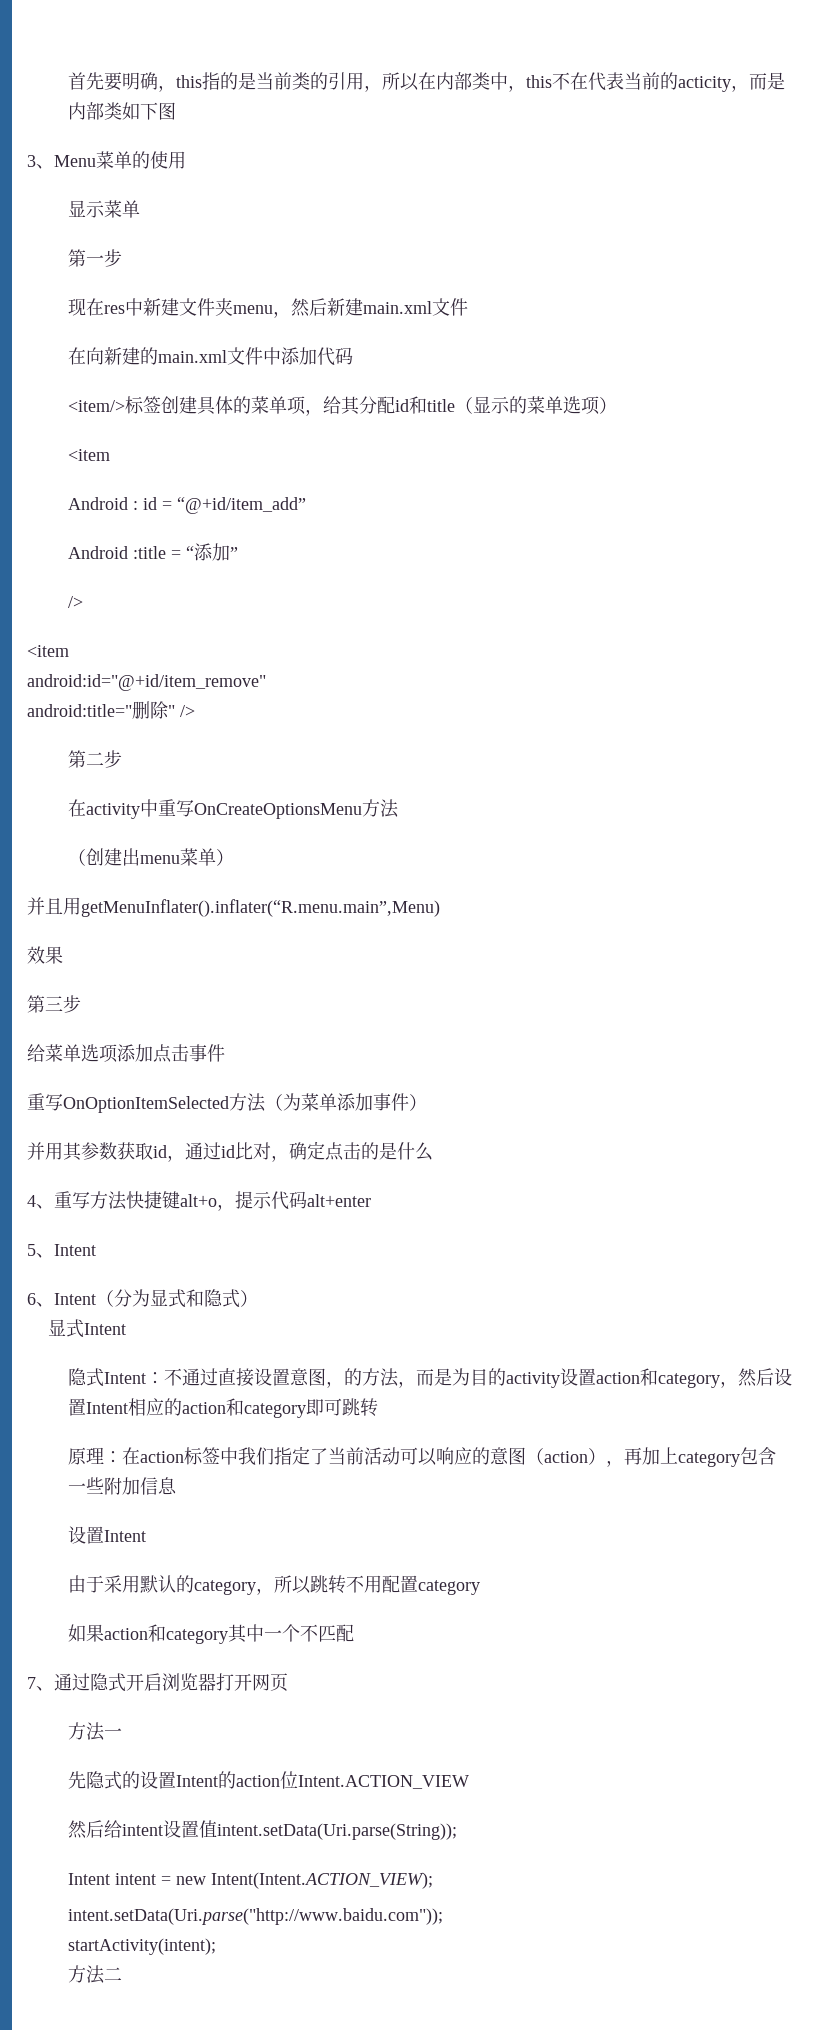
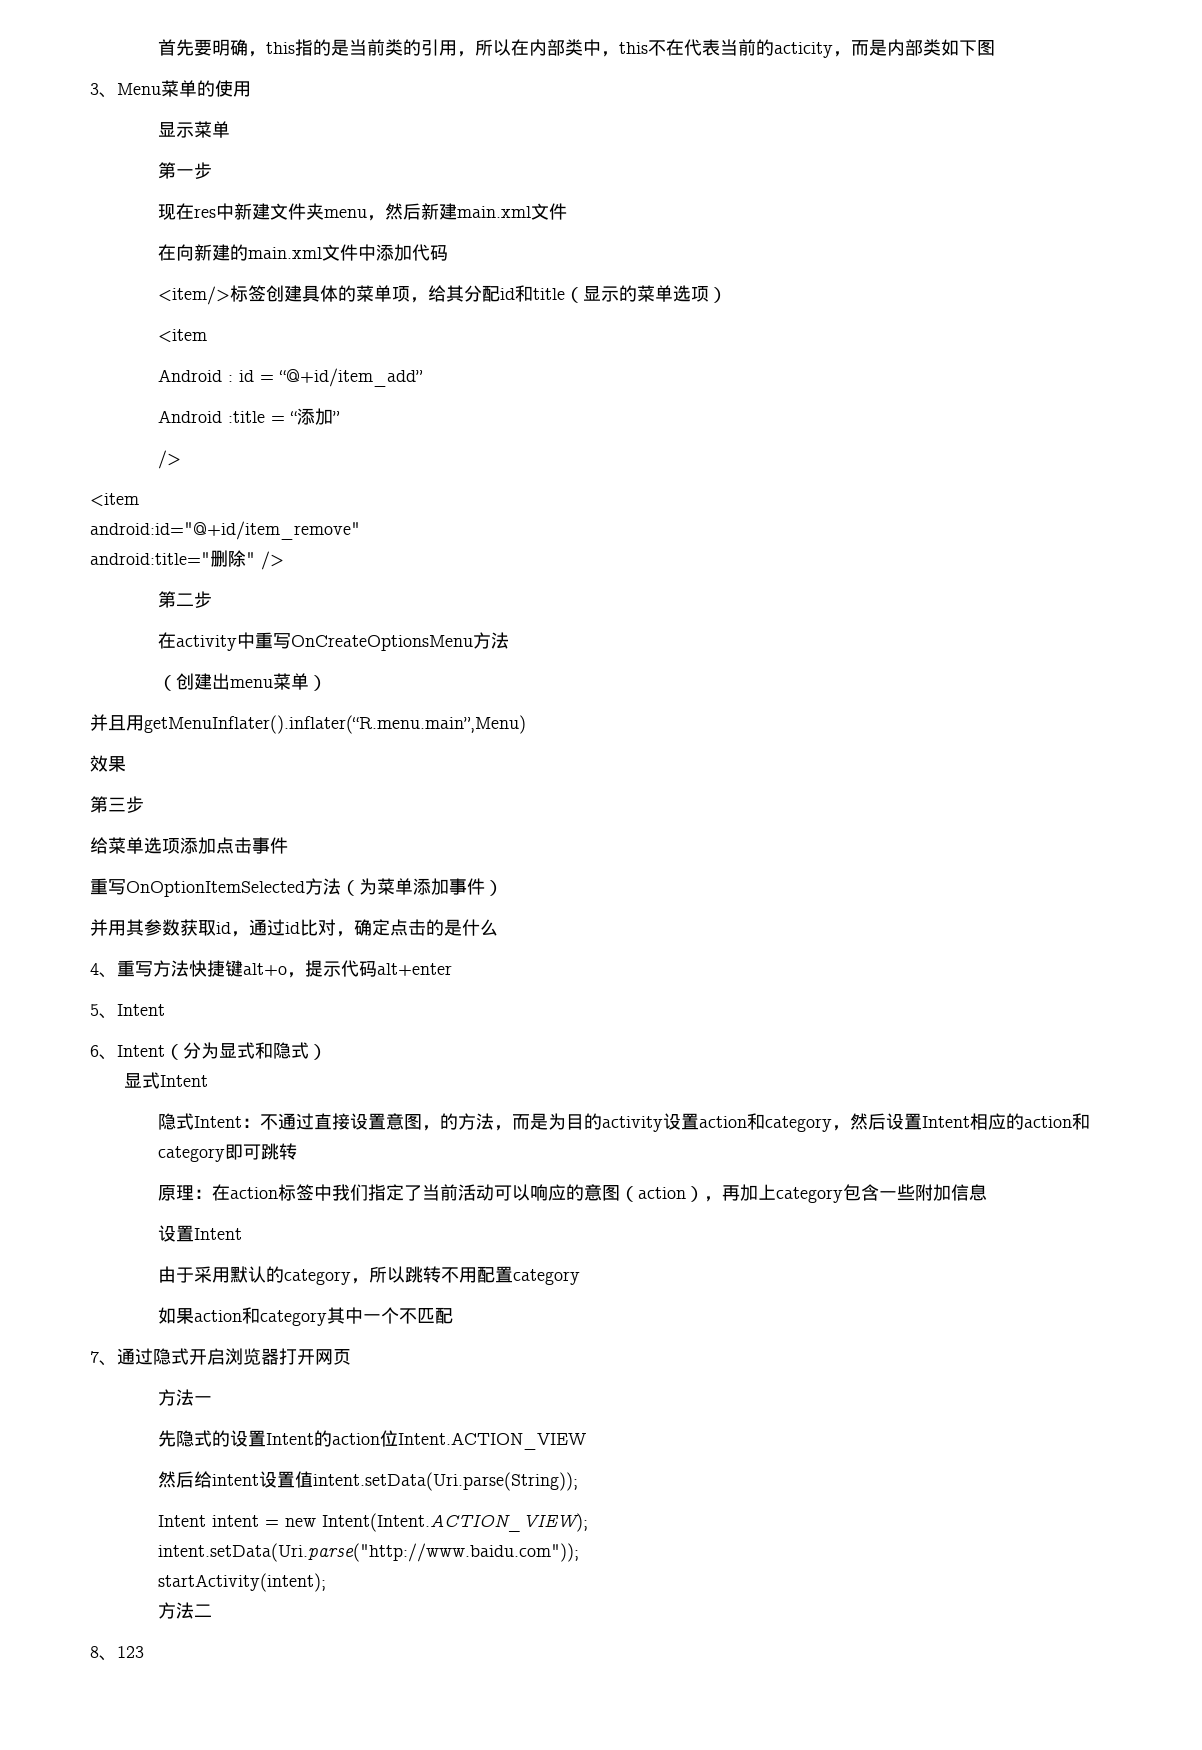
+ 8、123

